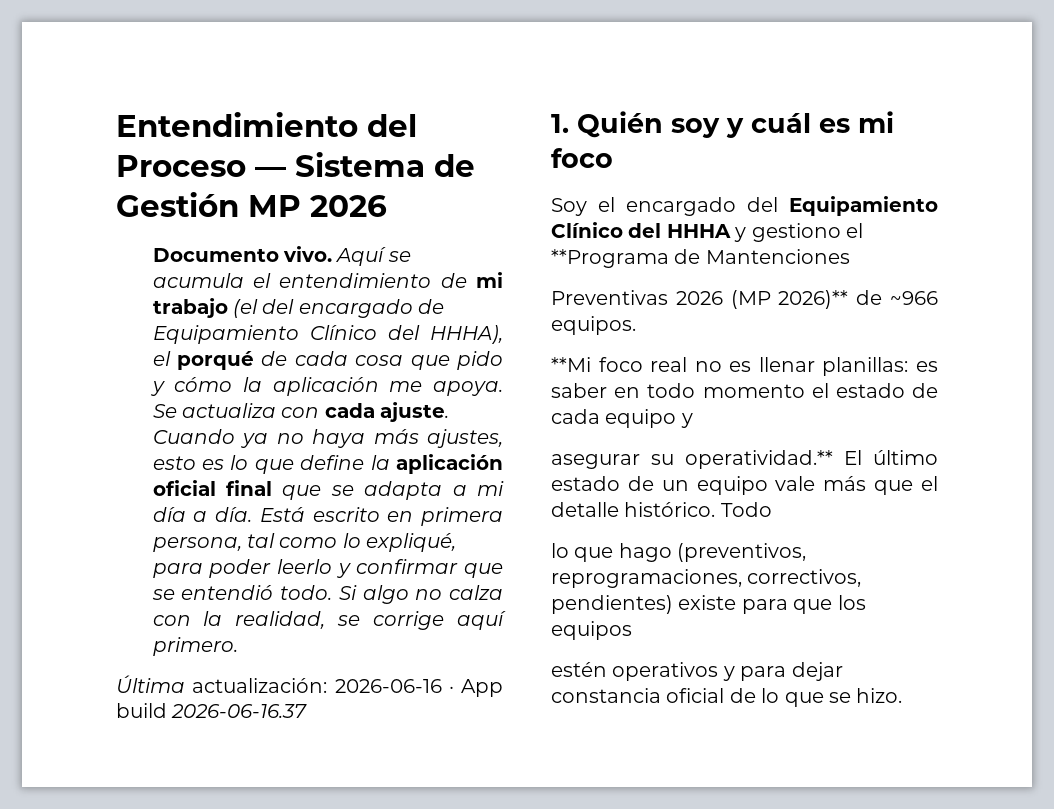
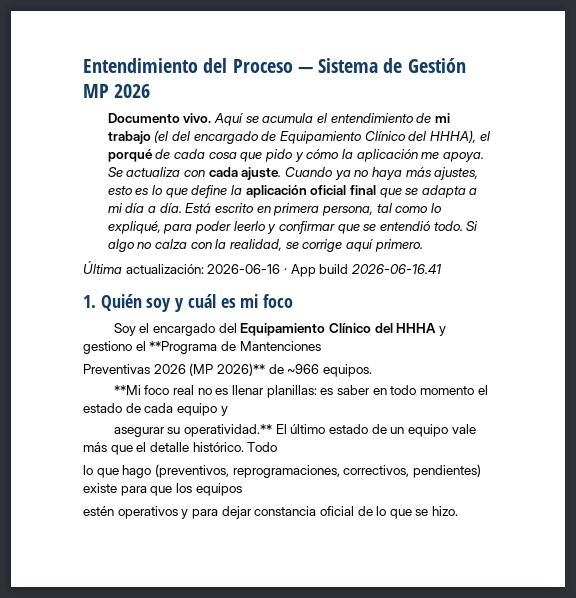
- Última actualización: 2026-06-16 · App build 2026-06-16.37
+ Última actualización: 2026-06-16 · App build 2026-06-16.41

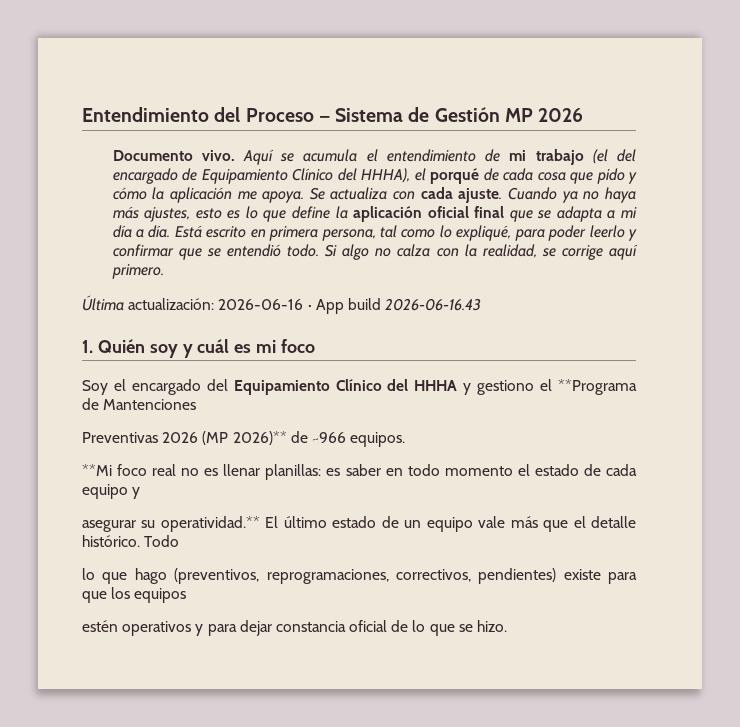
- Última actualización: 2026-06-16 · App build 2026-06-16.41
+ Última actualización: 2026-06-16 · App build 2026-06-16.43

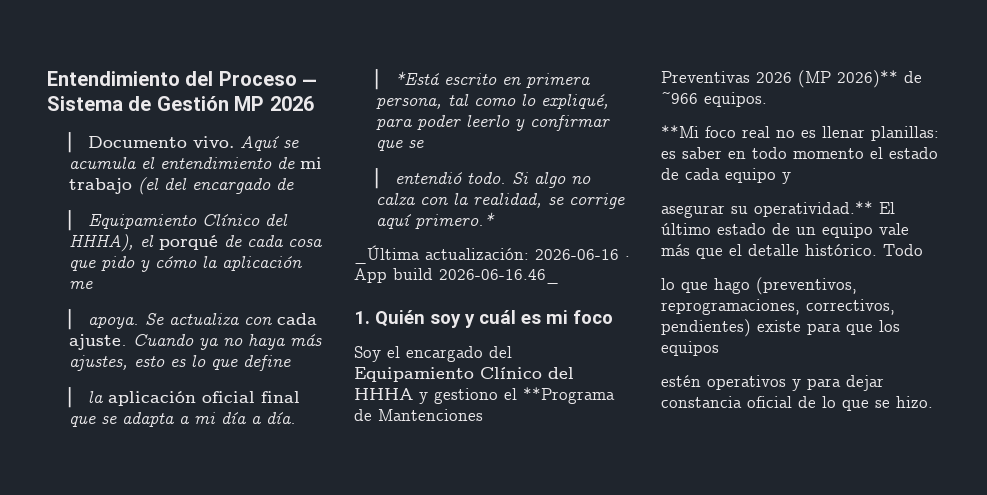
- Documento vivo.
+ ▏ Documento vivo.
- Aquí se acumula el entendimiento de mi trabajo (el del encargado de Equipamiento Clínico del HHHA), el porqué de cada cosa que pido y cómo la aplicación me apoya.
+ Aquí se acumula el entendimiento de mi trabajo (el del encargado de
+ ▏ Equipamiento Clínico del HHHA), el porqué de cada cosa que pido y cómo la aplicación me
+ ▏ apoya.
- Cuando ya no haya más ajustes, esto es lo que define la aplicación oficial final que se adapta a mi día a día. Está escrito en primera persona, tal como lo expliqué, para poder leerlo y confirmar que se entendió todo.
+ Cuando ya no haya más ajustes, esto es lo que define
+ ▏ la aplicación oficial final que se adapta a mi día a día.
+ ▏ *Está escrito en primera persona, tal como lo expliqué, para poder leerlo y confirmar que se
+ ▏ entendió todo.
- Si algo no calza con la realidad, se corrige aquí primero.
- Última actualización: 2026-06-16 · App build 2026-06-16.43
+ Si algo no calza con la realidad, se corrige aquí primero.*
+ _Última actualización: 2026-06-16 · App build 2026-06-16.46_

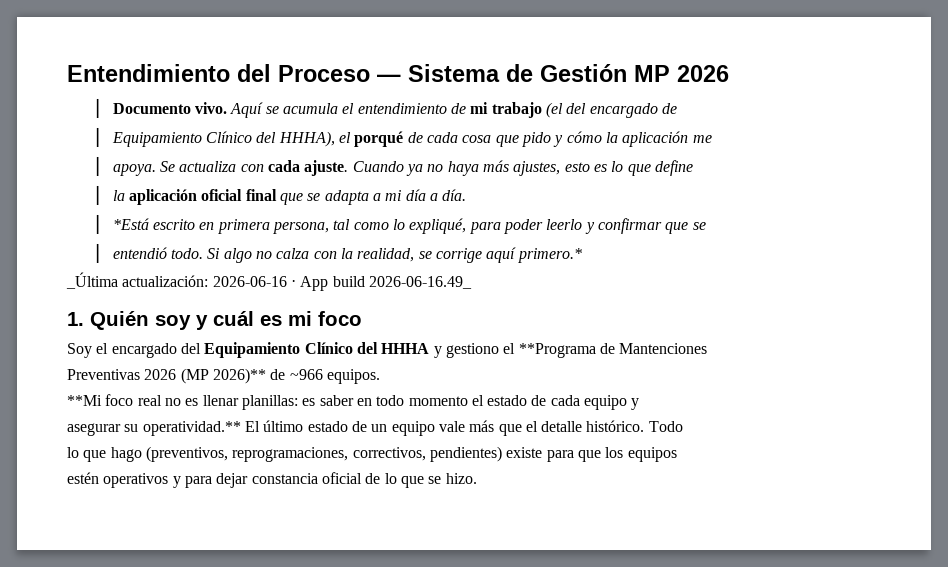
- _Última actualización: 2026-06-16 · App build 2026-06-16.46_
+ _Última actualización: 2026-06-16 · App build 2026-06-16.49_

